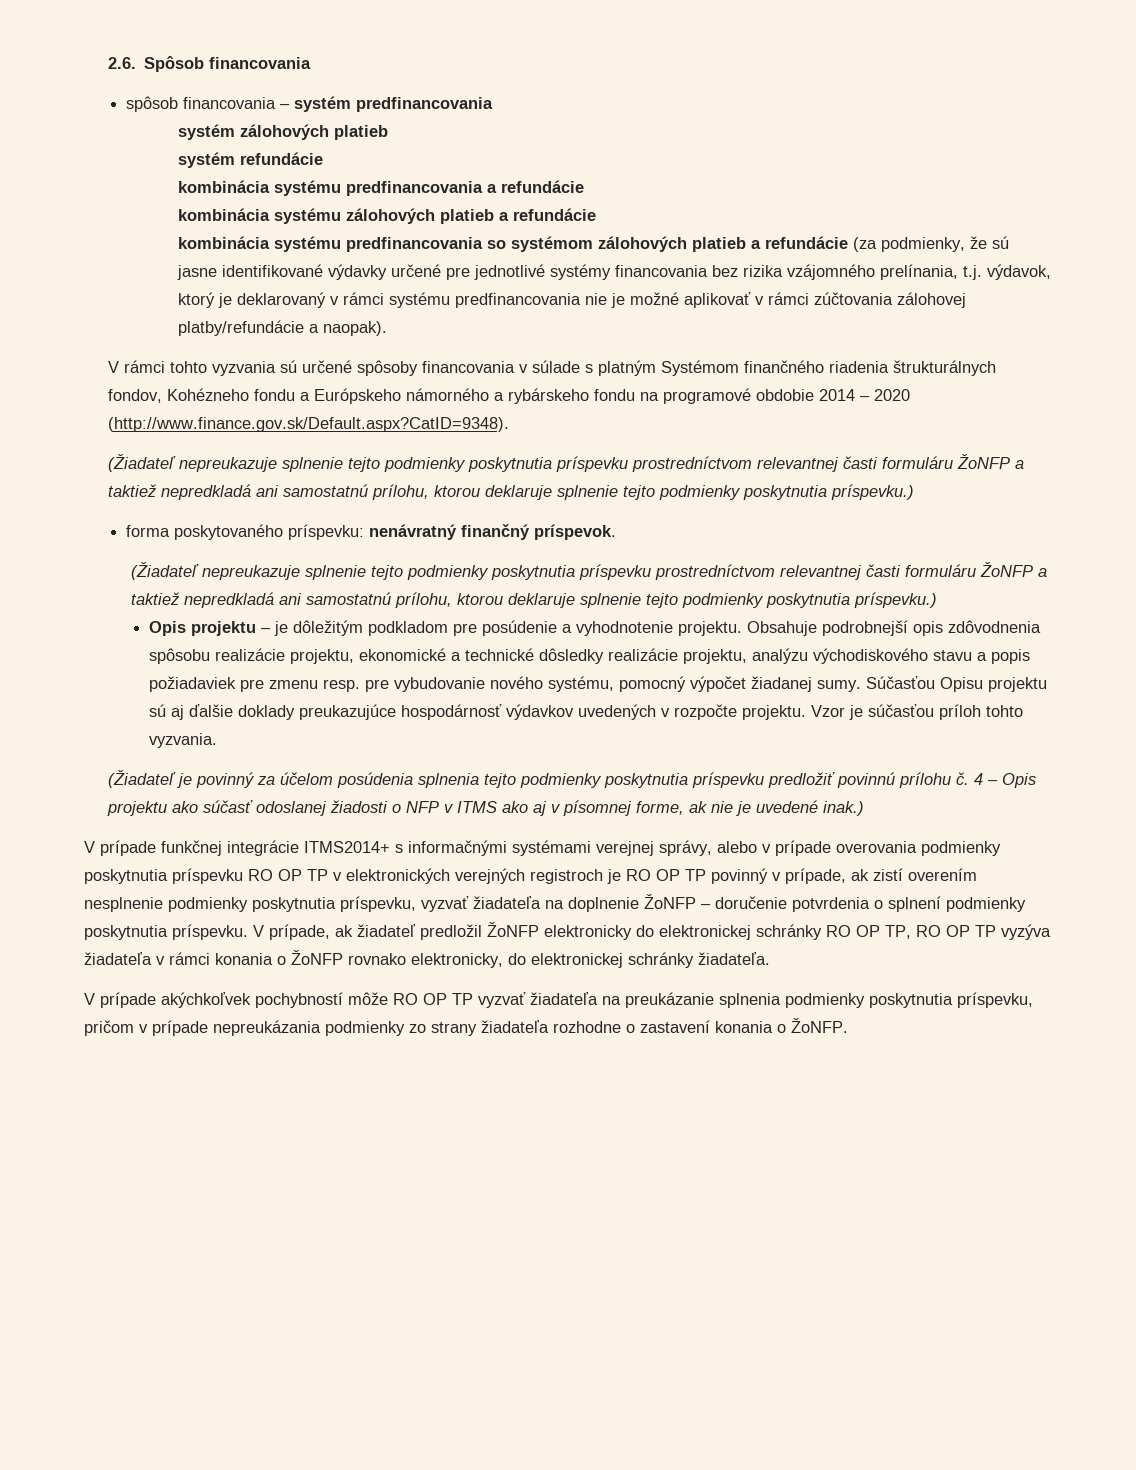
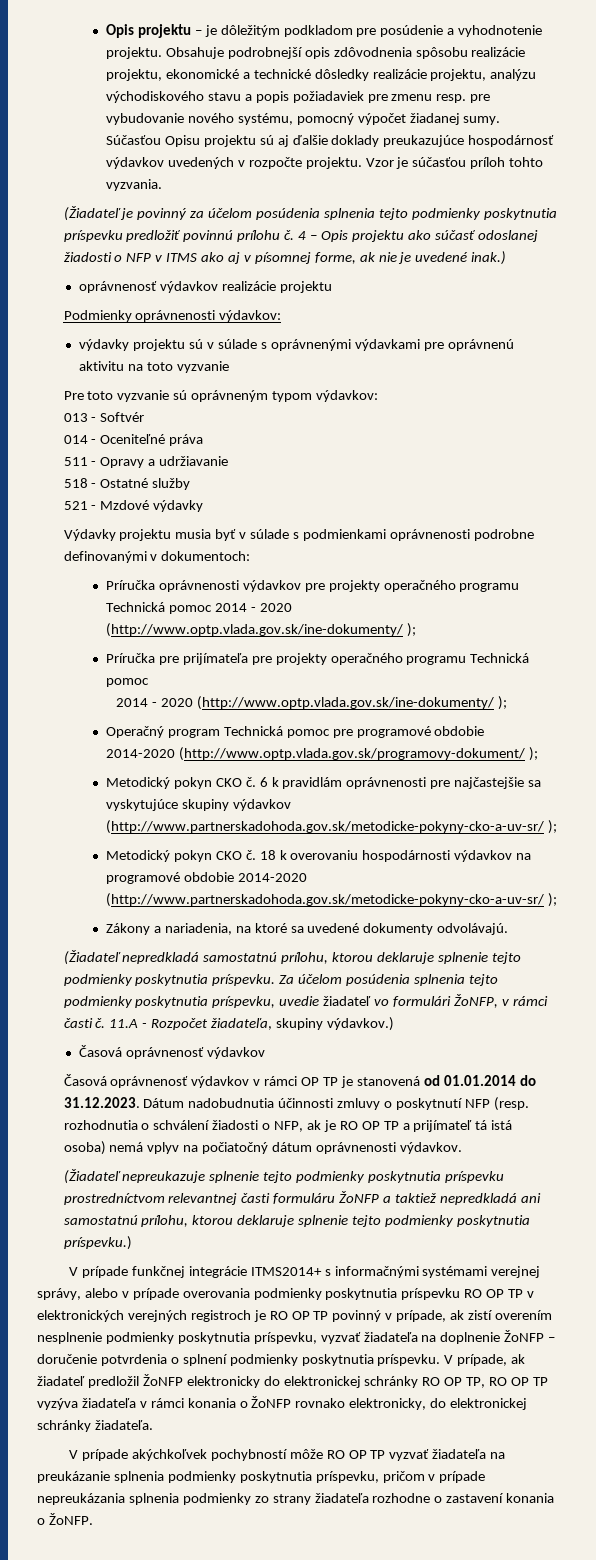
- 2.6. Spôsob financovania
- spôsob financovania – systém predfinancovania
- systém zálohových platieb
- systém refundácie
- kombinácia systému predfinancovania a refundácie
- kombinácia systému zálohových platieb a refundácie
- kombinácia systému predfinancovania so systémom zálohových platieb a refundácie (za podmienky, že sú jasne identifikované výdavky určené pre jednotlivé systémy financovania bez rizika vzájomného prelínania, t.j. výdavok, ktorý je deklarovaný v rámci systému predfinancovania nie je možné aplikovať v rámci zúčtovania zálohovej platby/refundácie a naopak).
- V rámci tohto vyzvania sú určené spôsoby financovania v súlade s platným Systémom finančného riadenia štrukturálnych fondov, Kohézneho fondu a Európskeho námorného a rybárskeho fondu na programové obdobie 2014 – 2020 (http://www.finance.gov.sk/Default.aspx?CatID=9348).
- (Žiadateľ nepreukazuje splnenie tejto podmienky poskytnutia príspevku prostredníctvom relevantnej časti formuláru ŽoNFP a taktiež nepredkladá ani samostatnú prílohu, ktorou deklaruje splnenie tejto podmienky poskytnutia príspevku.)
- forma poskytovaného príspevku: nenávratný finančný príspevok.
- (Žiadateľ nepreukazuje splnenie tejto podmienky poskytnutia príspevku prostredníctvom relevantnej časti formuláru ŽoNFP a taktiež nepredkladá ani samostatnú prílohu, ktorou deklaruje splnenie tejto podmienky poskytnutia príspevku.)
+ oprávnenosť výdavkov realizácie projektu
+ Podmienky oprávnenosti výdavkov:
+ výdavky projektu sú v súlade s oprávnenými výdavkami pre oprávnenú aktivitu na toto vyzvanie
+ Pre toto vyzvanie sú oprávneným typom výdavkov:
+ 013 - Softvér
+ 014 - Oceniteľné práva
+ 511 - Opravy a udržiavanie
+ 518 - Ostatné služby
+ 521 - Mzdové výdavky
+ Výdavky projektu musia byť v súlade s podmienkami oprávnenosti podrobne definovanými v dokumentoch:
+ Príručka oprávnenosti výdavkov pre projekty operačného programu Technická pomoc 2014 - 2020 (http://www.optp.vlada.gov.sk/ine-dokumenty/ );
+ Príručka pre prijímateľa pre projekty operačného programu Technická pomoc
+ 2014 - 2020 (http://www.optp.vlada.gov.sk/ine-dokumenty/ );
+ Operačný program Technická pomoc pre programové obdobie 2014-2020 (http://www.optp.vlada.gov.sk/programovy-dokument/ );
+ Metodický pokyn CKO č. 6 k pravidlám oprávnenosti pre najčastejšie sa vyskytujúce skupiny výdavkov (http://www.partnerskadohoda.gov.sk/metodicke-pokyny-cko-a-uv-sr/ );
+ Metodický pokyn CKO č. 18 k overovaniu hospodárnosti výdavkov na programové obdobie 2014-2020 (http://www.partnerskadohoda.gov.sk/metodicke-pokyny-cko-a-uv-sr/ );
+ Zákony a nariadenia, na ktoré sa uvedené dokumenty odvolávajú.
+ (Žiadateľ nepredkladá samostatnú prílohu, ktorou deklaruje splnenie tejto podmienky poskytnutia príspevku. Za účelom posúdenia splnenia tejto podmienky poskytnutia príspevku, uvedie žiadateľ vo formulári ŽoNFP, v rámci časti č. 11.A - Rozpočet žiadateľa, skupiny výdavkov.)
+ Časová oprávnenosť výdavkov
+ Časová oprávnenosť výdavkov v rámci OP TP je stanovená od 01.01.2014 do 31.12.2023. Dátum nadobudnutia účinnosti zmluvy o poskytnutí NFP (resp. rozhodnutia o schválení žiadosti o NFP, ak je RO OP TP a prijímateľ tá istá osoba) nemá vplyv na počiatočný dátum oprávnenosti výdavkov.
+ (Žiadateľ nepreukazuje splnenie tejto podmienky poskytnutia príspevku prostredníctvom relevantnej časti formuláru ŽoNFP a taktiež nepredkladá ani samostatnú prílohu, ktorou deklaruje splnenie tejto podmienky poskytnutia príspevku.)
- V prípade akýchkoľvek pochybností môže RO OP TP vyzvať žiadateľa na preukázanie splnenia podmienky poskytnutia príspevku, pričom v prípade nepreukázania podmienky zo strany žiadateľa rozhodne o zastavení konania o ŽoNFP.
+ V prípade akýchkoľvek pochybností môže RO OP TP vyzvať žiadateľa na preukázanie splnenia podmienky poskytnutia príspevku, pričom v prípade nepreukázania splnenia podmienky zo strany žiadateľa rozhodne o zastavení konania o ŽoNFP.

